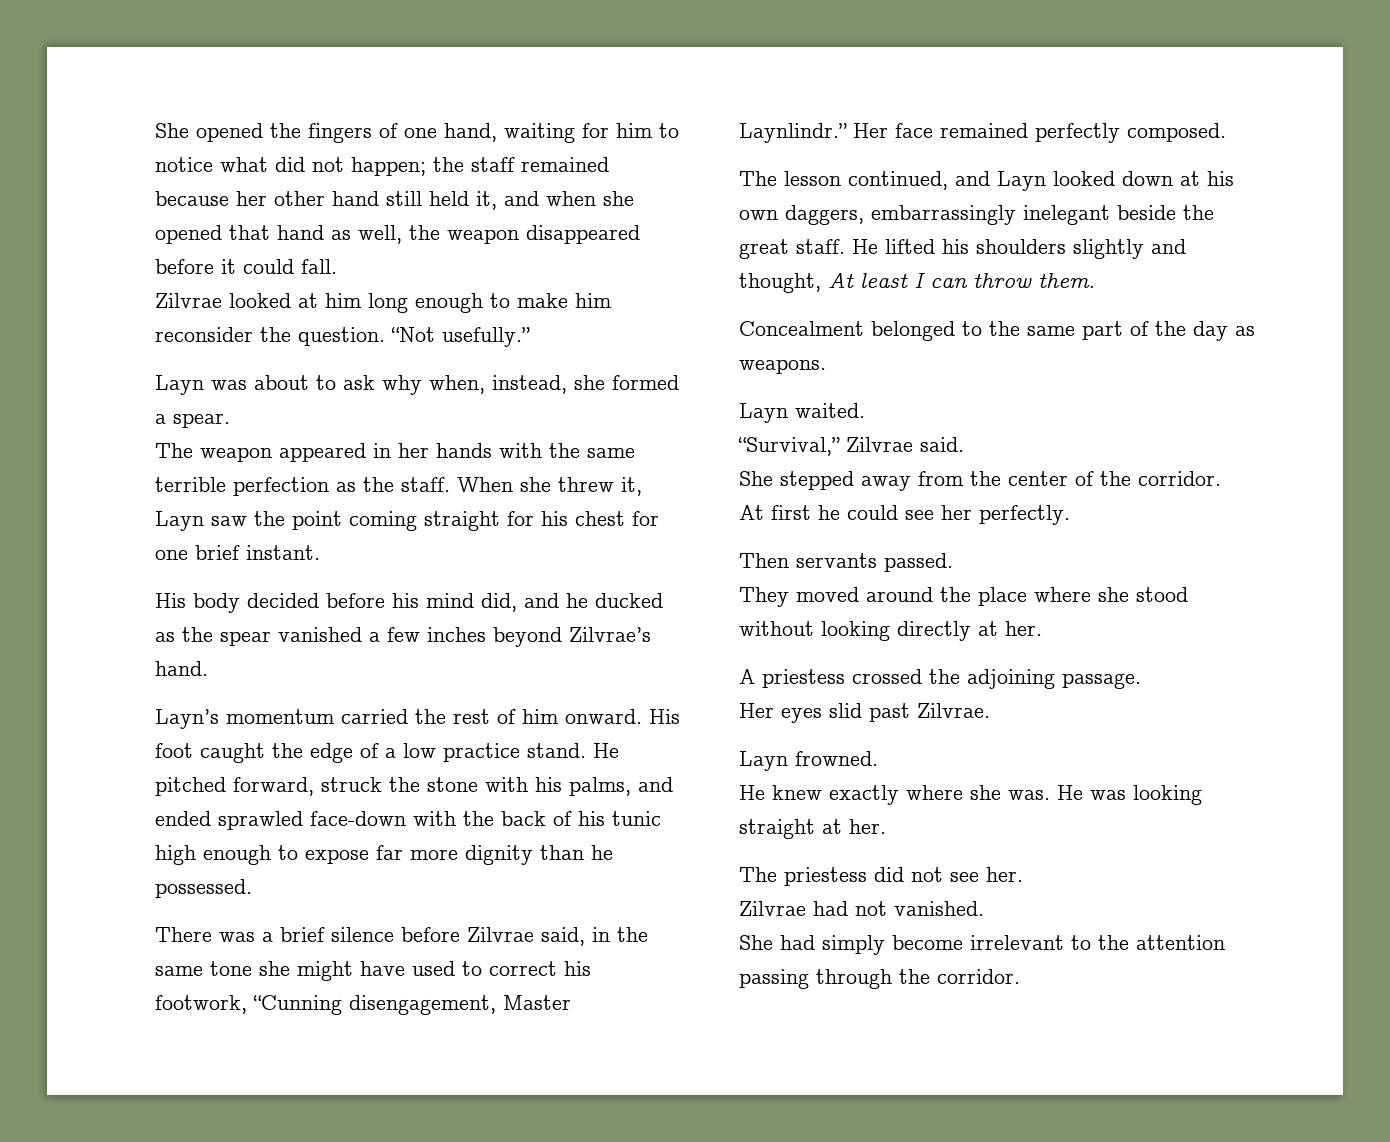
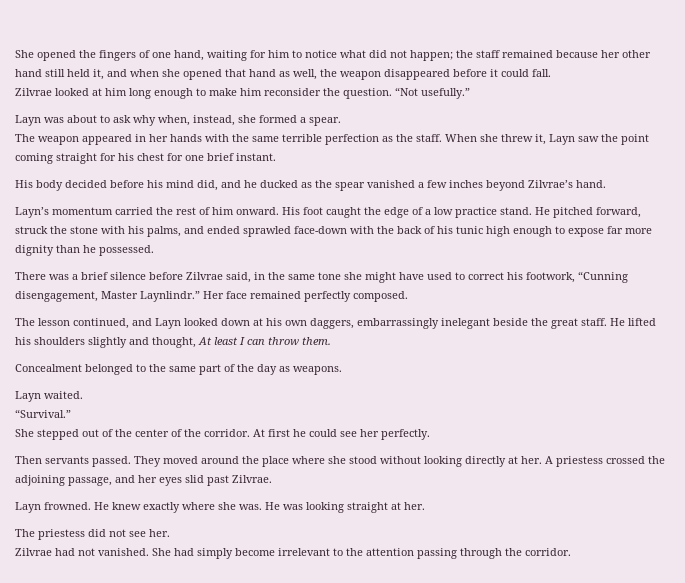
- “Survival,” Zilvrae said.
+ “Survival.”
- She stepped away from the center of the corridor.
- At first he could see her perfectly.
+ She stepped out of the center of the corridor. At first he could see her perfectly.
- Then servants passed.
- They moved around the place where she stood without looking directly at her.
- A priestess crossed the adjoining passage.
- Her eyes slid past Zilvrae.
+ Then servants passed. They moved around the place where she stood without looking directly at her. A priestess crossed the adjoining passage, and her eyes slid past Zilvrae.
- Layn frowned.
- He knew exactly where she was.
+ Layn frowned. He knew exactly where she was.
- Zilvrae had not vanished.
- She had simply become irrelevant to the attention passing through the corridor.
+ Zilvrae had not vanished. She had simply become irrelevant to the attention passing through the corridor.

